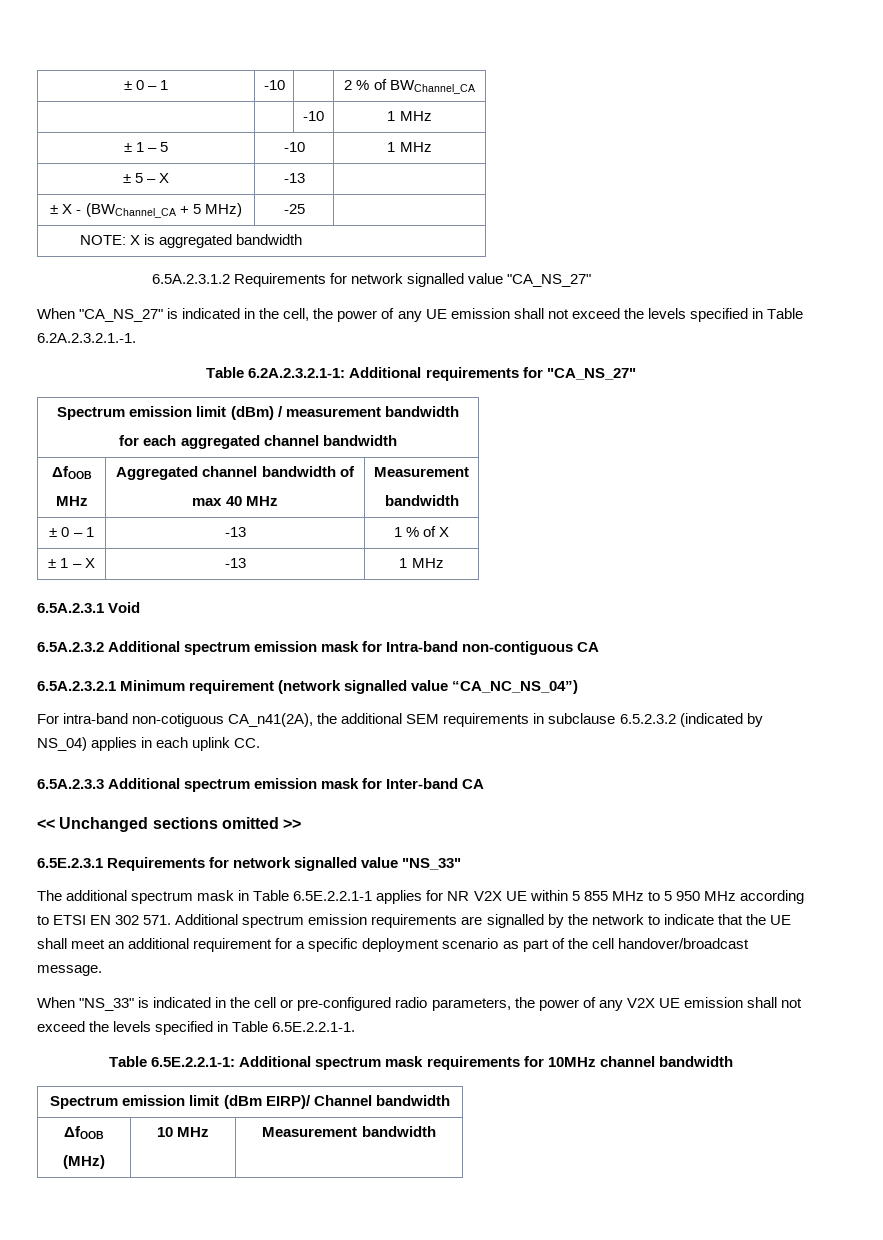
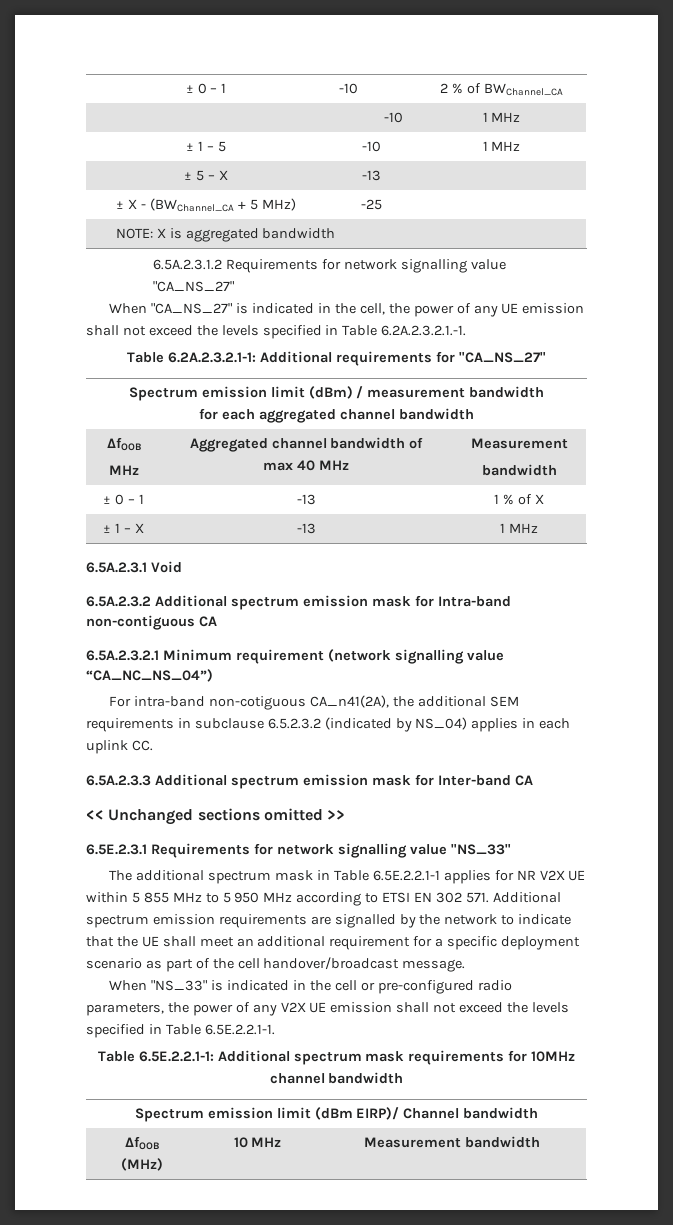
- 6.5A.2.3.1.2 Requirements for network signalled value "CA_NS_27"
+ 6.5A.2.3.1.2 Requirements for network signalling value "CA_NS_27"
- 6.5A.2.3.2.1 Minimum requirement (network signalled value “CA_NC_NS_04”)
+ 6.5A.2.3.2.1 Minimum requirement (network signalling value “CA_NC_NS_04”)
- 6.5E.2.3.1 Requirements for network signalled value "NS_33"
+ 6.5E.2.3.1 Requirements for network signalling value "NS_33"

